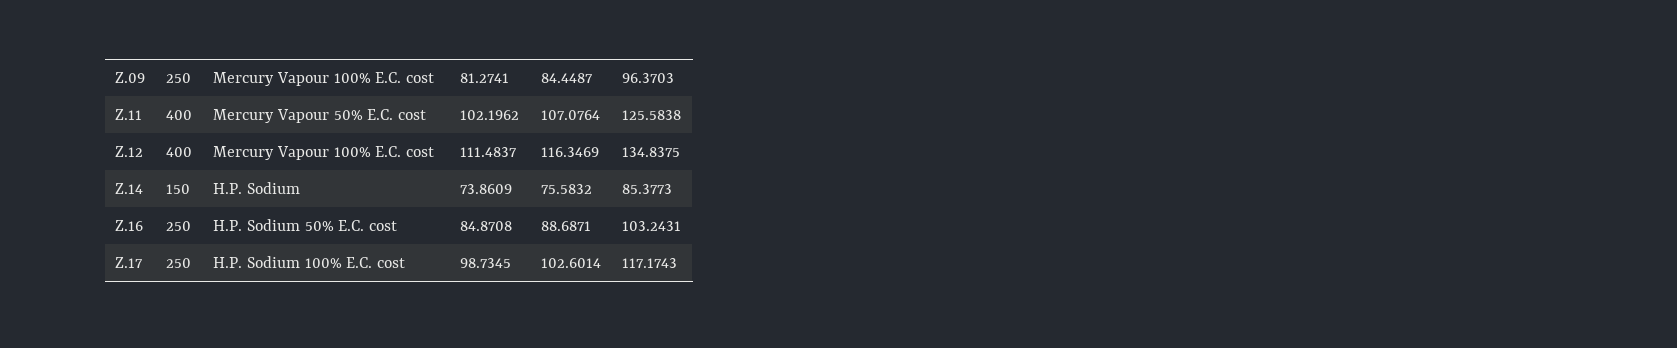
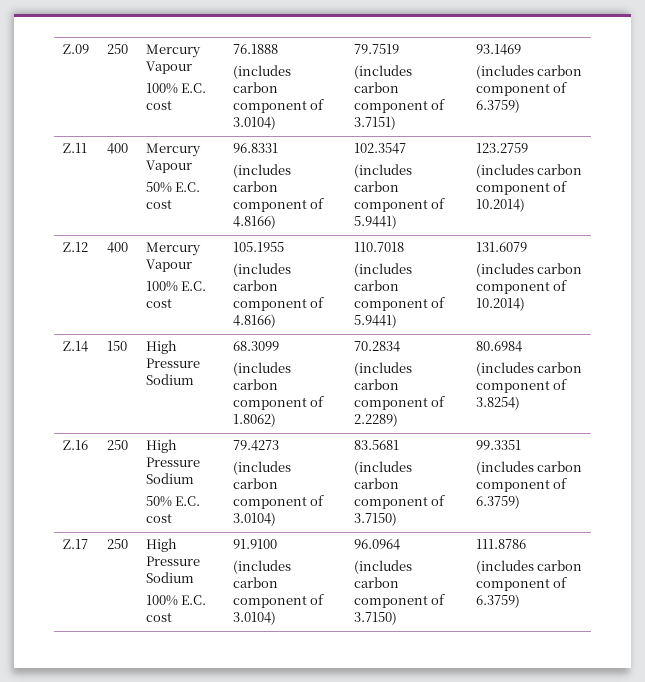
- Z.09 | 250 | Mercury Vapour 100% E.C. cost | 81.2741 | 84.4487 | 96.3703
+ Z.09 | 250 | Mercury Vapour
+ 100% E.C. cost | 76.1888
+ (includes carbon component of 3.0104) | 79.7519
+ (includes carbon component of 3.7151) | 93.1469
+ (includes carbon component of 6.3759)
- Z.11 | 400 | Mercury Vapour 50% E.C. cost | 102.1962 | 107.0764 | 125.5838
+ Z.11 | 400 | Mercury Vapour
+ 50% E.C. cost | 96.8331
+ (includes carbon component of 4.8166) | 102.3547
+ (includes carbon component of 5.9441) | 123.2759
+ (includes carbon component of 10.2014)
- Z.12 | 400 | Mercury Vapour 100% E.C. cost | 111.4837 | 116.3469 | 134.8375
+ Z.12 | 400 | Mercury Vapour
+ 100% E.C. cost | 105.1955
+ (includes carbon component of 4.8166) | 110.7018
+ (includes carbon component of 5.9441) | 131.6079
+ (includes carbon component of 10.2014)
- Z.14 | 150 | H.P. Sodium | 73.8609 | 75.5832 | 85.3773
+ Z.14 | 150 | High Pressure Sodium | 68.3099
+ (includes carbon component of 1.8062) | 70.2834
+ (includes carbon component of 2.2289) | 80.6984
+ (includes carbon component of 3.8254)
- Z.16 | 250 | H.P. Sodium 50% E.C. cost | 84.8708 | 88.6871 | 103.2431
+ Z.16 | 250 | High Pressure Sodium
+ 50% E.C. cost | 79.4273
+ (includes carbon component of 3.0104) | 83.5681
+ (includes carbon component of 3.7150) | 99.3351
+ (includes carbon component of 6.3759)
- Z.17 | 250 | H.P. Sodium 100% E.C. cost | 98.7345 | 102.6014 | 117.1743
+ Z.17 | 250 | High Pressure Sodium
+ 100% E.C. cost | 91.9100
+ (includes carbon component of 3.0104) | 96.0964
+ (includes carbon component of 3.7150) | 111.8786
+ (includes carbon component of 6.3759)

